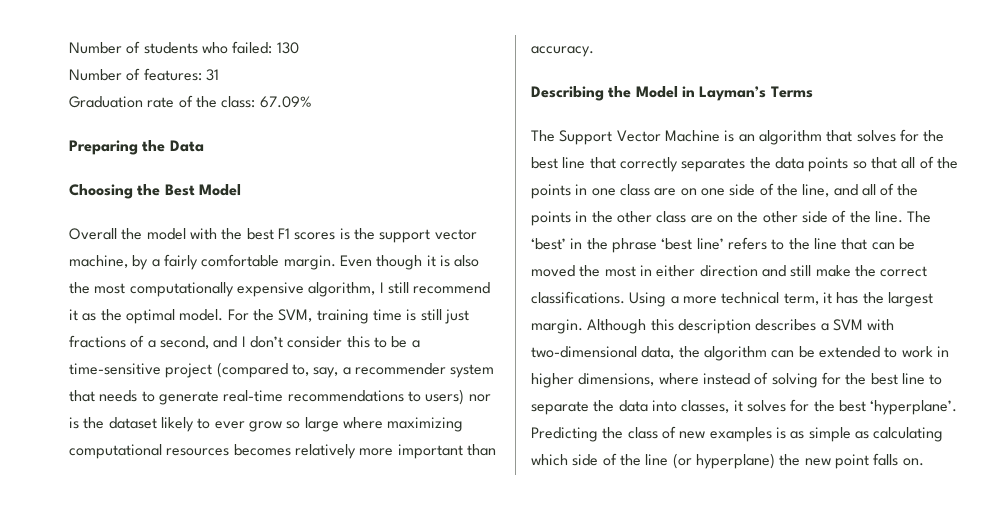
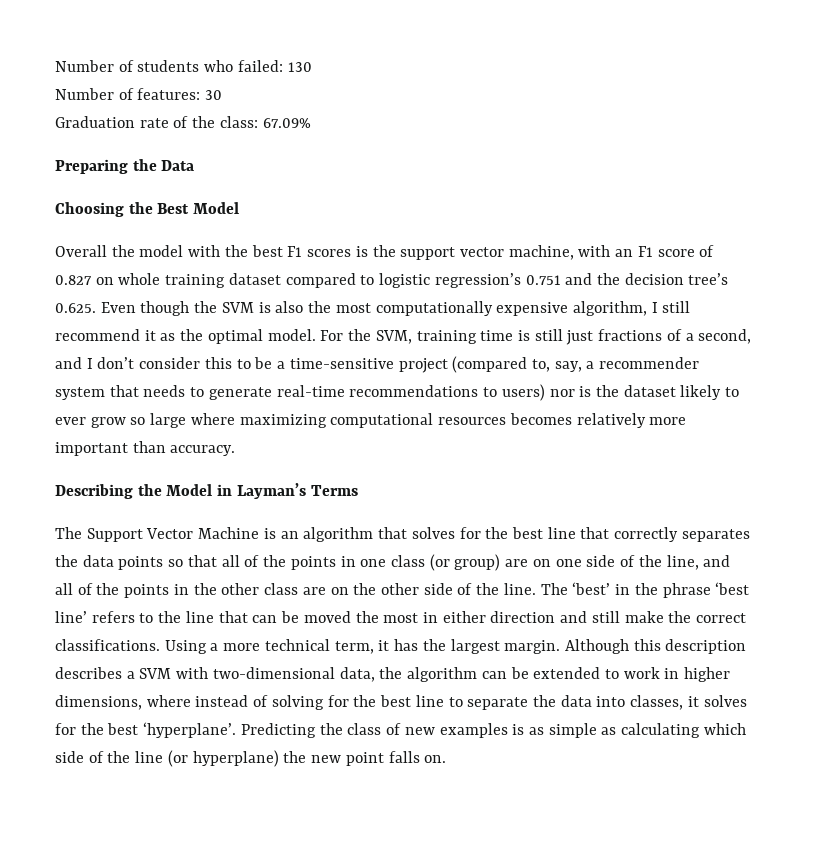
- Number of features: 31
+ Number of features: 30
- Overall the model with the best F1 scores is the support vector machine, by a fairly comfortable margin. Even though it is also the most computationally expensive algorithm, I still recommend it as the optimal model.
+ Overall the model with the best F1 scores is the support vector machine, with an F1 score of 0.827 on whole training dataset compared to logistic regression’s 0.751 and the decision tree’s 0.625. Even though the SVM is also the most computationally expensive algorithm, I still recommend it as the optimal model.
- The Support Vector Machine is an algorithm that solves for the best line that correctly separates the data points so that all of the points in one class are on one side of the line, and all of the points in the other class are on the other side of the line.
+ The Support Vector Machine is an algorithm that solves for the best line that correctly separates the data points so that all of the points in one class (or group) are on one side of the line, and all of the points in the other class are on the other side of the line.

